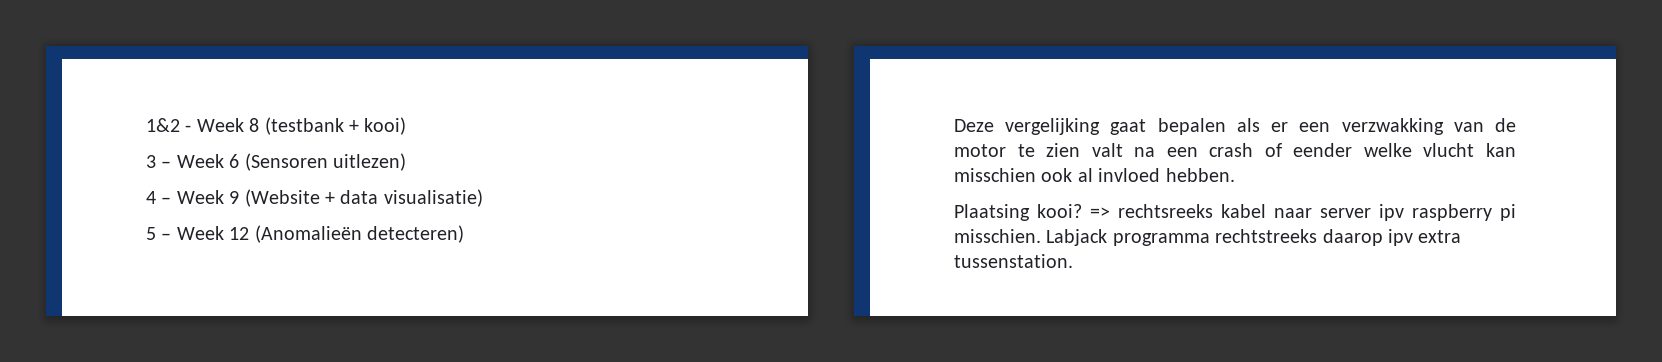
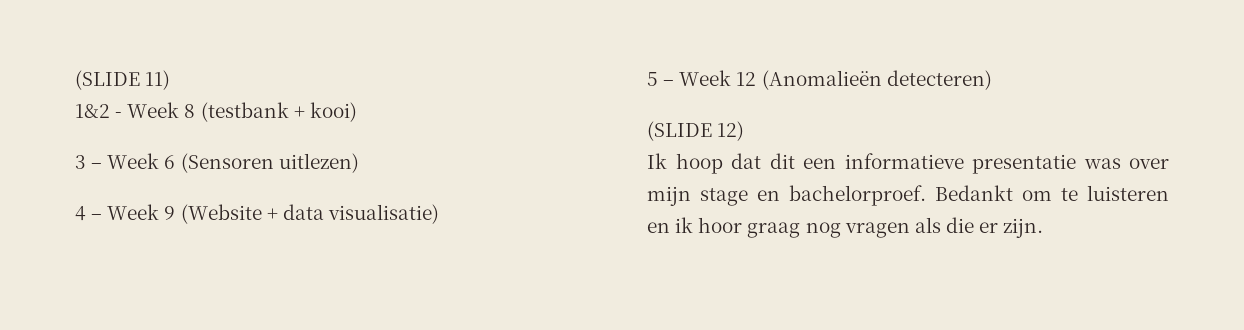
+ (SLIDE 11)
- Deze vergelijking gaat bepalen als er een verzwakking van de motor te zien valt na een crash of eender welke vlucht kan misschien ook al invloed hebben.
- Plaatsing kooi? => rechtsreeks kabel naar server ipv raspberry pi misschien. Labjack programma rechtstreeks daarop ipv extra tussenstation.
+ (SLIDE 12)
+ Ik hoop dat dit een informatieve presentatie was over mijn stage en bachelorproef. Bedankt om te luisteren en ik hoor graag nog vragen als die er zijn.

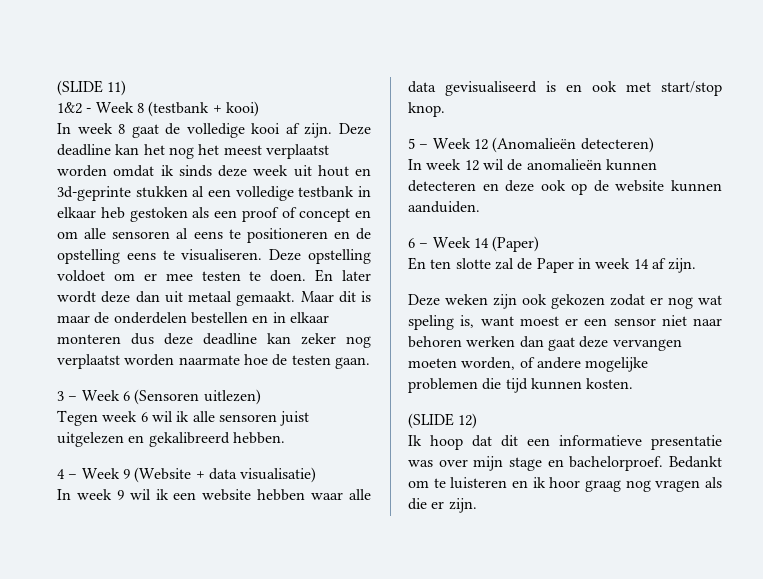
+ In week 8 gaat de volledige kooi af zijn. Deze deadline kan het nog het meest verplaatst worden omdat ik sinds deze week uit hout en 3d-geprinte stukken al een volledige testbank in elkaar heb gestoken als een proof of concept en om alle sensoren al eens te positioneren en de opstelling eens te visualiseren. Deze opstelling voldoet om er mee testen te doen. En later wordt deze dan uit metaal gemaakt. Maar dit is maar de onderdelen bestellen en in elkaar monteren dus deze deadline kan zeker nog verplaatst worden naarmate hoe de testen gaan.
+ Tegen week 6 wil ik alle sensoren juist uitgelezen en gekalibreerd hebben.
+ In week 9 wil ik een website hebben waar alle data gevisualiseerd is en ook met start/stop knop.
+ In week 12 wil de anomalieën kunnen detecteren en deze ook op de website kunnen aanduiden.
+ 6 – Week 14 (Paper)
+ En ten slotte zal de Paper in week 14 af zijn.
+ Deze weken zijn ook gekozen zodat er nog wat speling is, want moest er een sensor niet naar behoren werken dan gaat deze vervangen moeten worden, of andere mogelijke problemen die tijd kunnen kosten.

